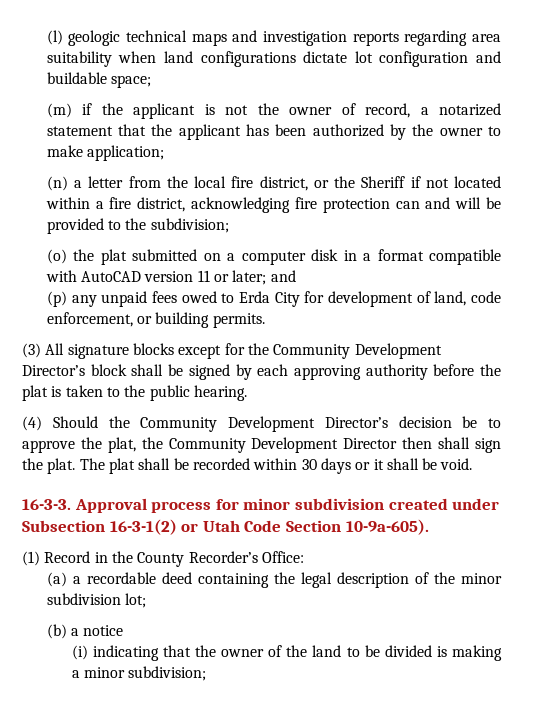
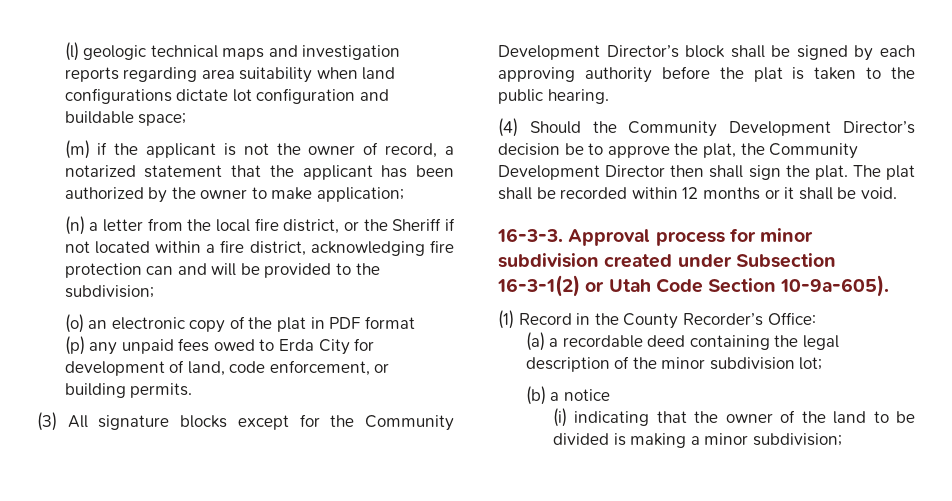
- (o) the plat submitted on a computer disk in a format compatible with AutoCAD version 11 or later; and
+ (o) an electronic copy of the plat in PDF format
- The plat shall be recorded within 30 days or it shall be void.
+ The plat shall be recorded within 12 months or it shall be void.

